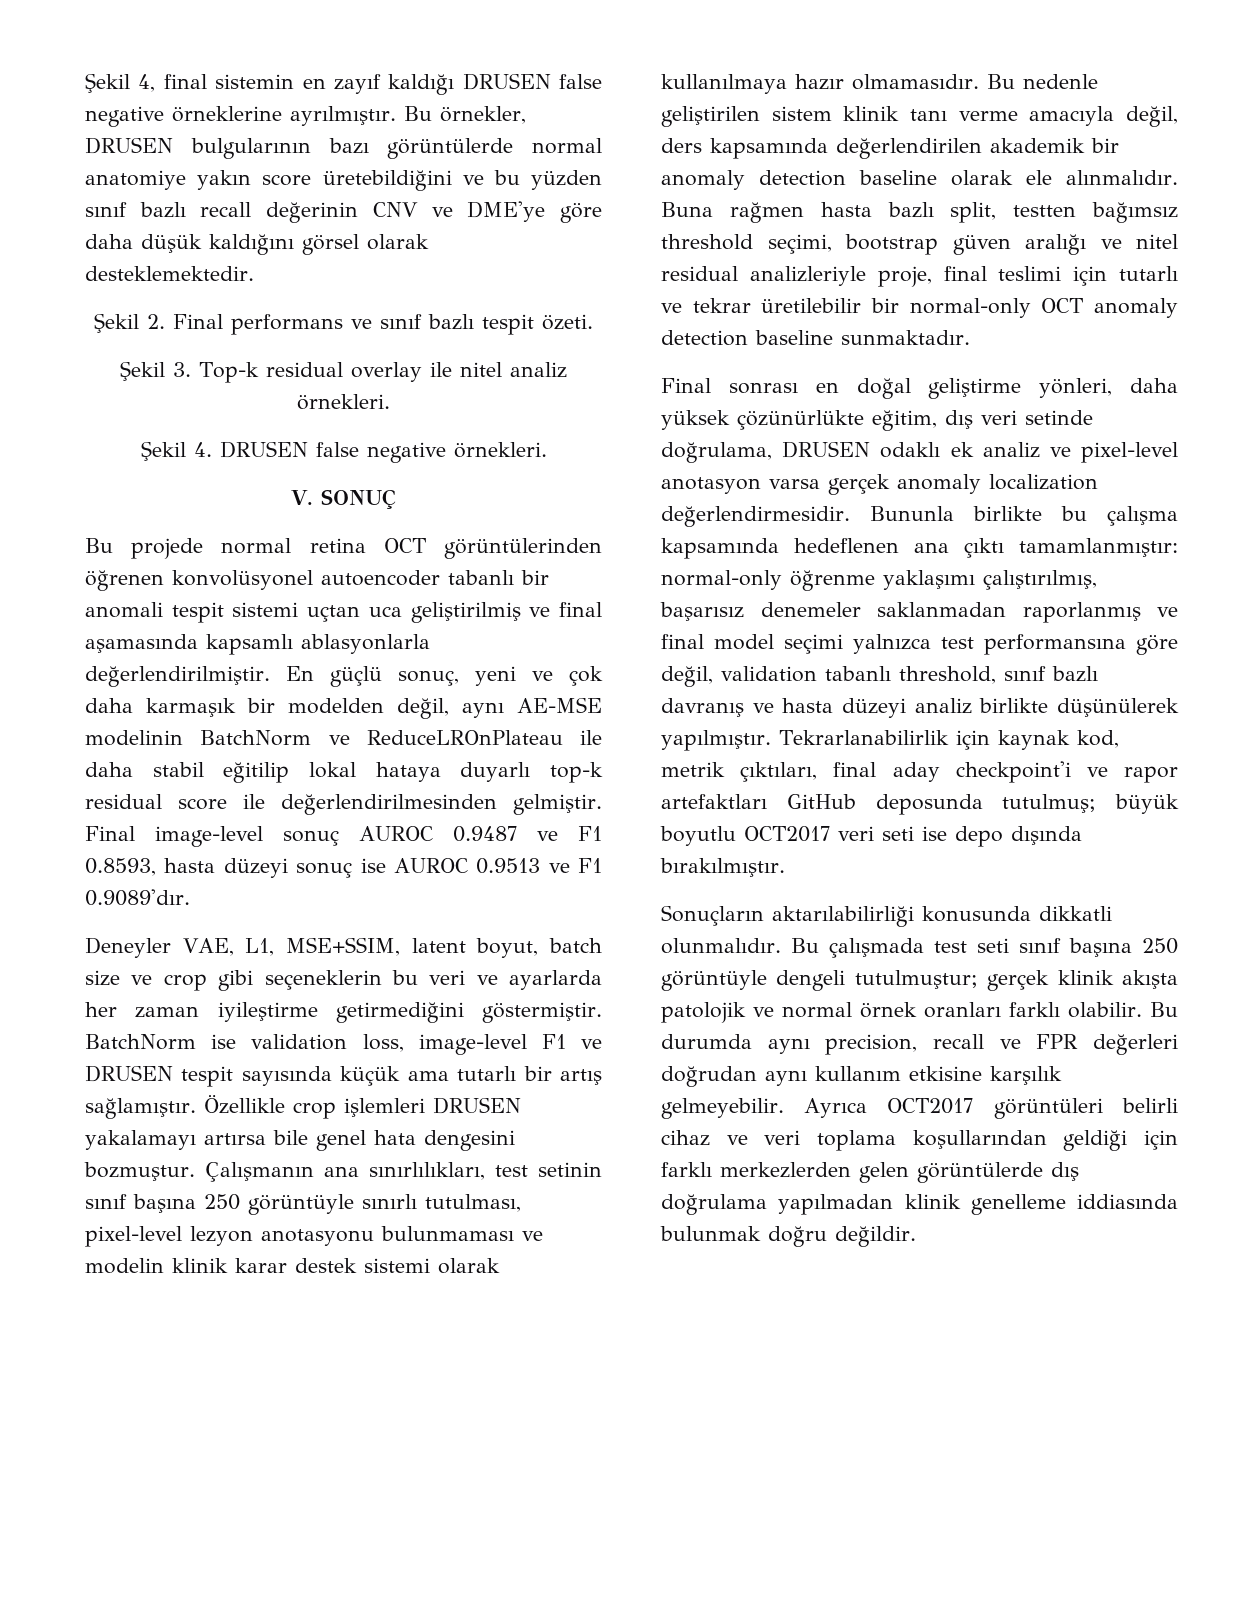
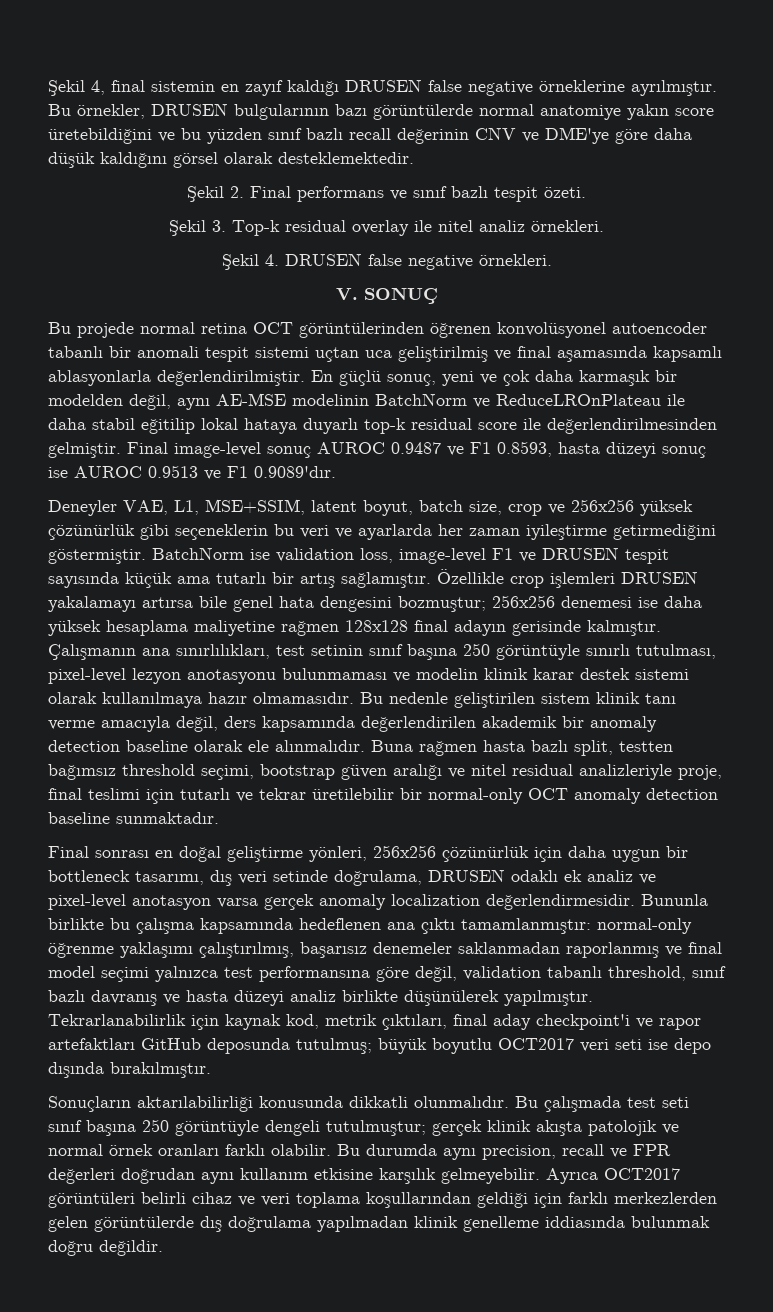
- Deneyler VAE, L1, MSE+SSIM, latent boyut, batch size ve crop gibi seçeneklerin bu veri ve ayarlarda her zaman iyileştirme getirmediğini göstermiştir.
+ Deneyler VAE, L1, MSE+SSIM, latent boyut, batch size, crop ve 256x256 yüksek çözünürlük gibi seçeneklerin bu veri ve ayarlarda her zaman iyileştirme getirmediğini göstermiştir.
- Özellikle crop işlemleri DRUSEN yakalamayı artırsa bile genel hata dengesini bozmuştur.
+ Özellikle crop işlemleri DRUSEN yakalamayı artırsa bile genel hata dengesini bozmuştur; 256x256 denemesi ise daha yüksek hesaplama maliyetine rağmen 128x128 final adayın gerisinde kalmıştır.
- Final sonrası en doğal geliştirme yönleri, daha yüksek çözünürlükte eğitim, dış veri setinde doğrulama, DRUSEN odaklı ek analiz ve pixel-level anotasyon varsa gerçek anomaly localization değerlendirmesidir.
+ Final sonrası en doğal geliştirme yönleri, 256x256 çözünürlük için daha uygun bir bottleneck tasarımı, dış veri setinde doğrulama, DRUSEN odaklı ek analiz ve pixel-level anotasyon varsa gerçek anomaly localization değerlendirmesidir.

